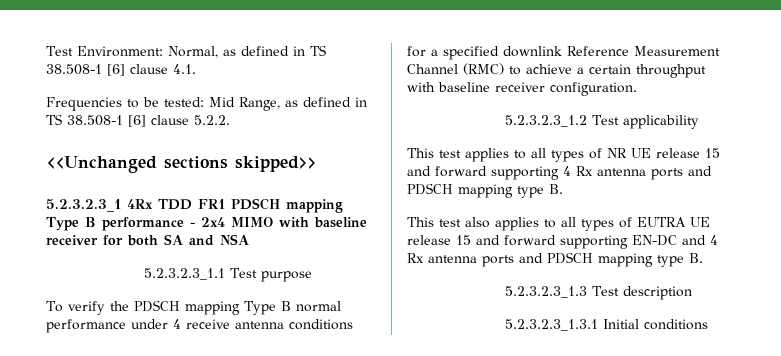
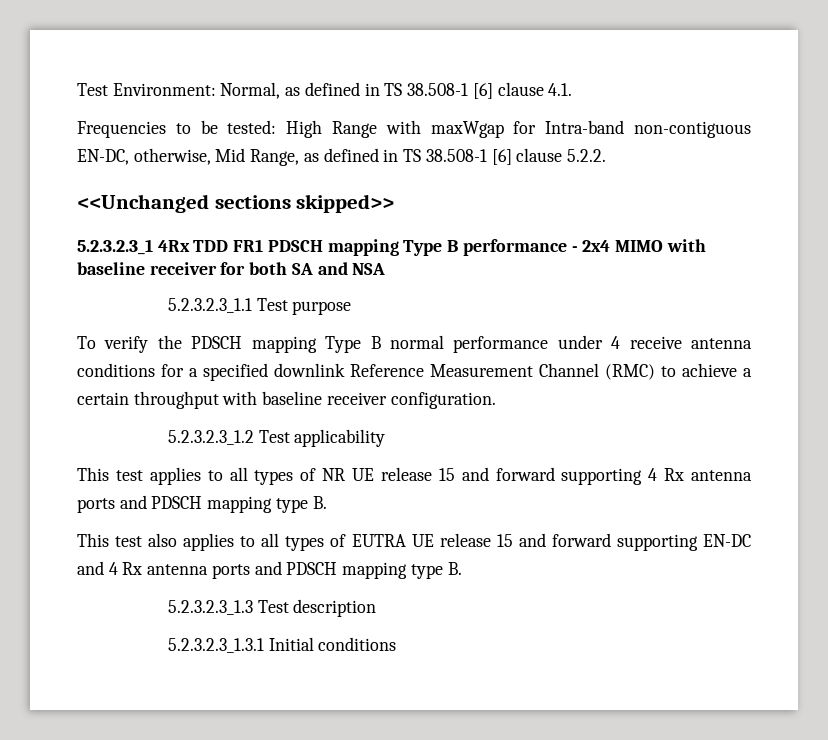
- Frequencies to be tested: Mid Range, as defined in TS 38.508-1 [6] clause 5.2.2.
+ Frequencies to be tested: High Range with maxWgap for Intra-band non-contiguous EN-DC, otherwise, Mid Range, as defined in TS 38.508-1 [6] clause 5.2.2.

